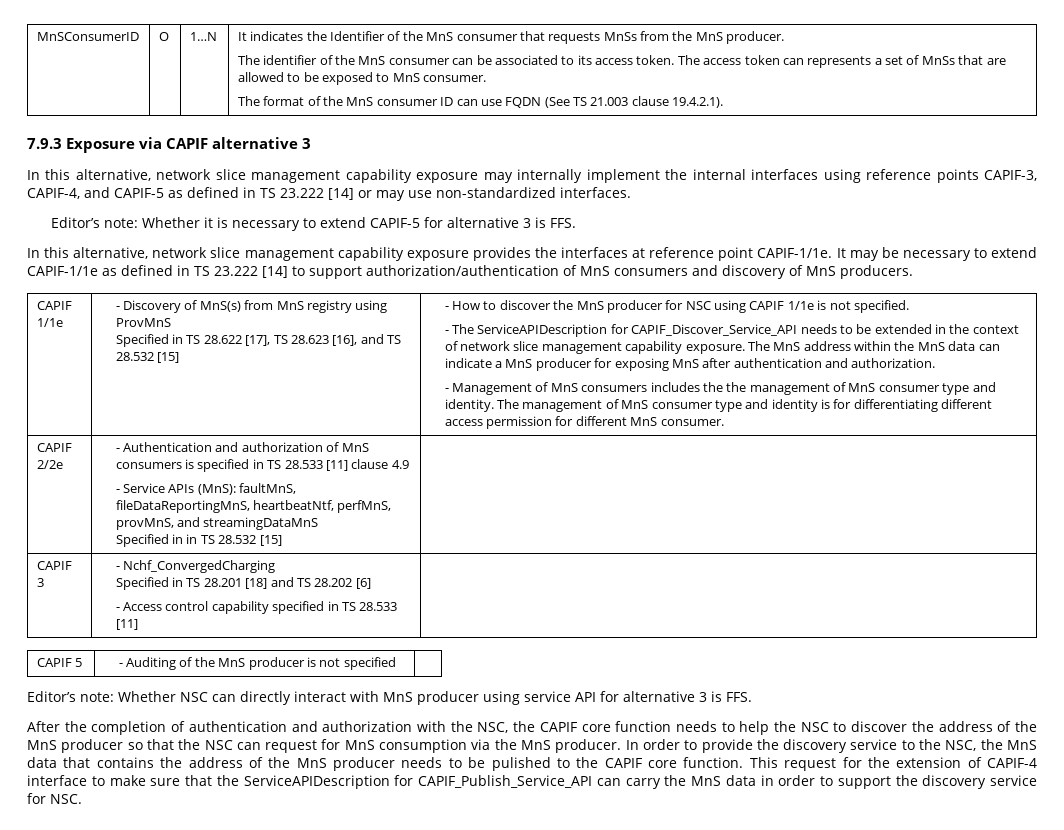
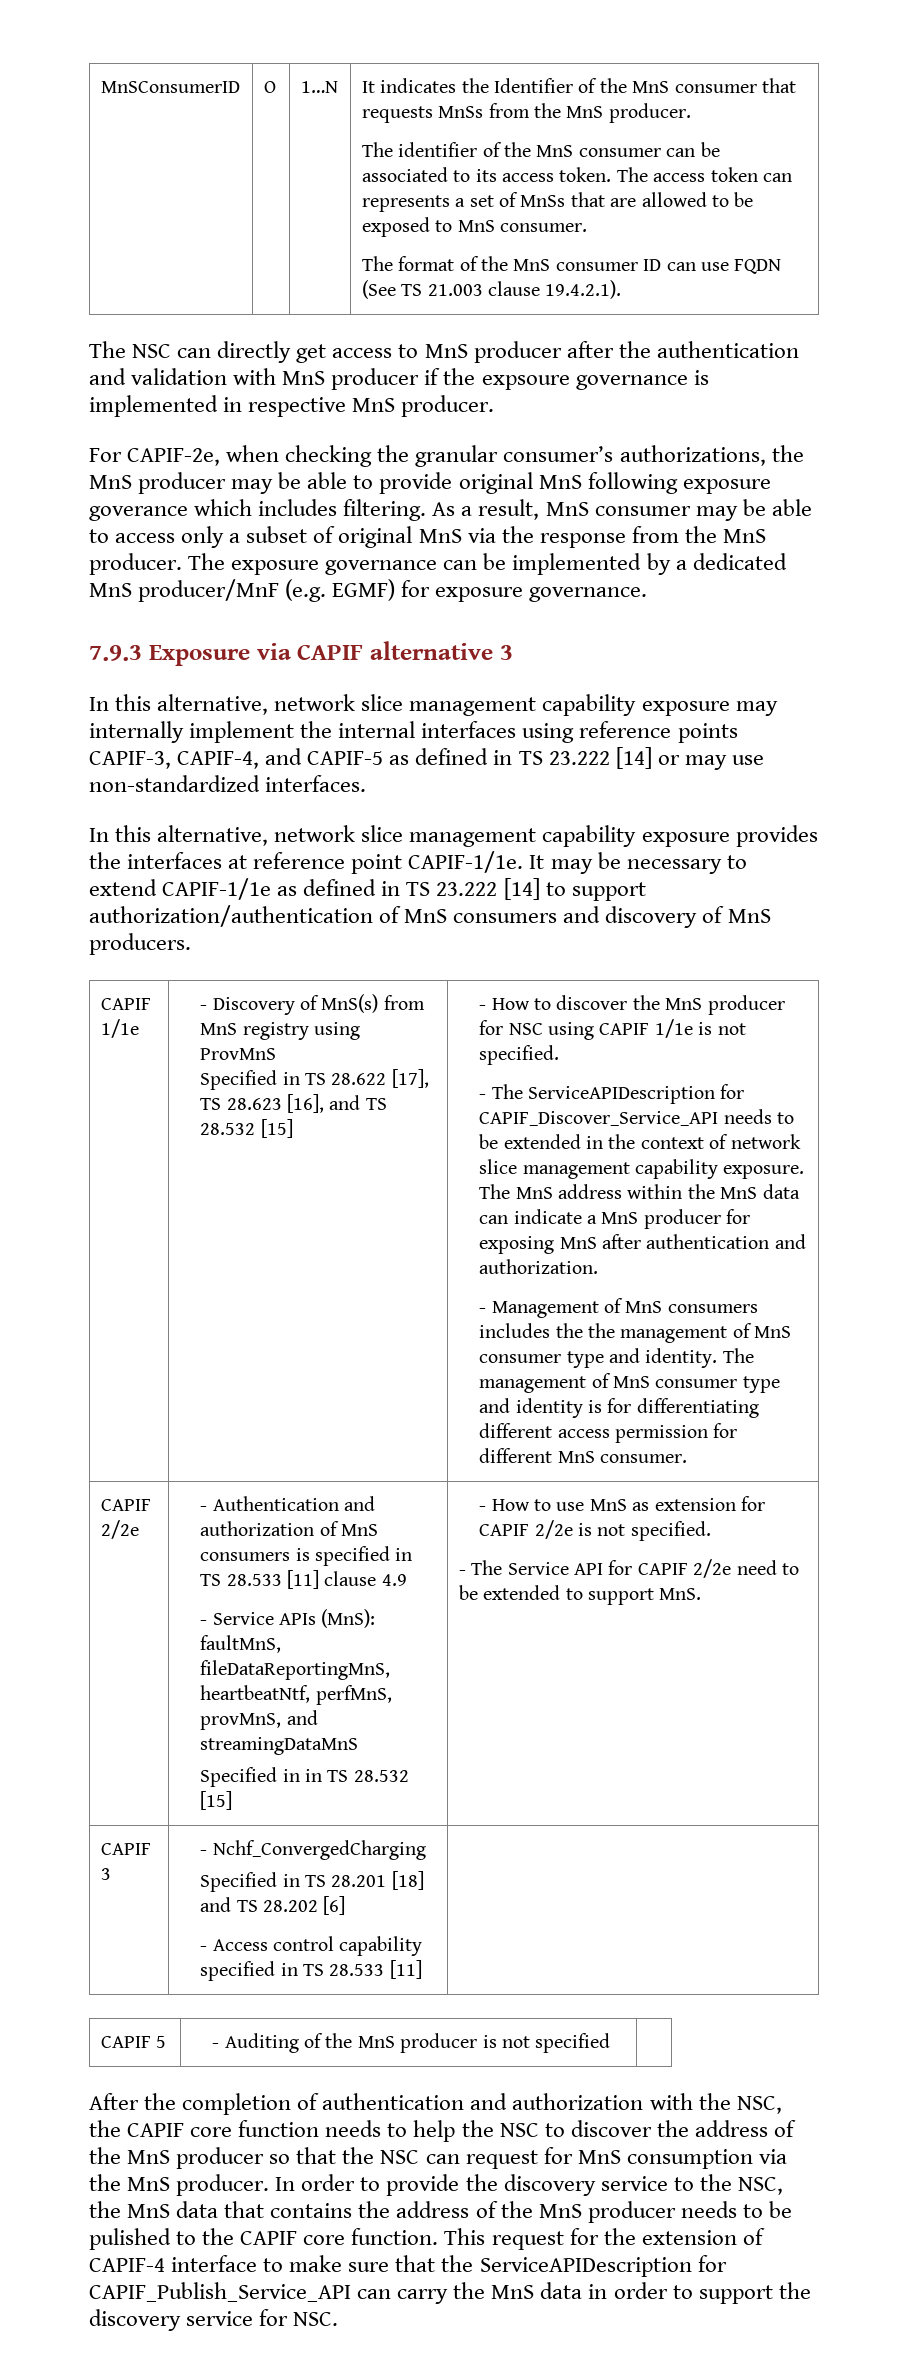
+ The NSC can directly get access to MnS producer after the authentication and validation with MnS producer if the expsoure governance is implemented in respective MnS producer.
+ For CAPIF-2e, when checking the granular consumer’s authorizations, the MnS producer may be able to provide original MnS following exposure goverance which includes filtering. As a result, MnS consumer may be able to access only a subset of original MnS via the response from the MnS producer. The exposure governance can be implemented by a dedicated MnS producer/MnF (e.g. EGMF) for exposure governance.
- Editor’s note: Whether it is necessary to extend CAPIF-5 for alternative 3 is FFS.
+ - How to use MnS as extension for CAPIF 2/2e is not specified.
+ - The Service API for CAPIF 2/2e need to be extended to support MnS.
- Editor’s note: Whether NSC can directly interact with MnS producer using service API for alternative 3 is FFS.

